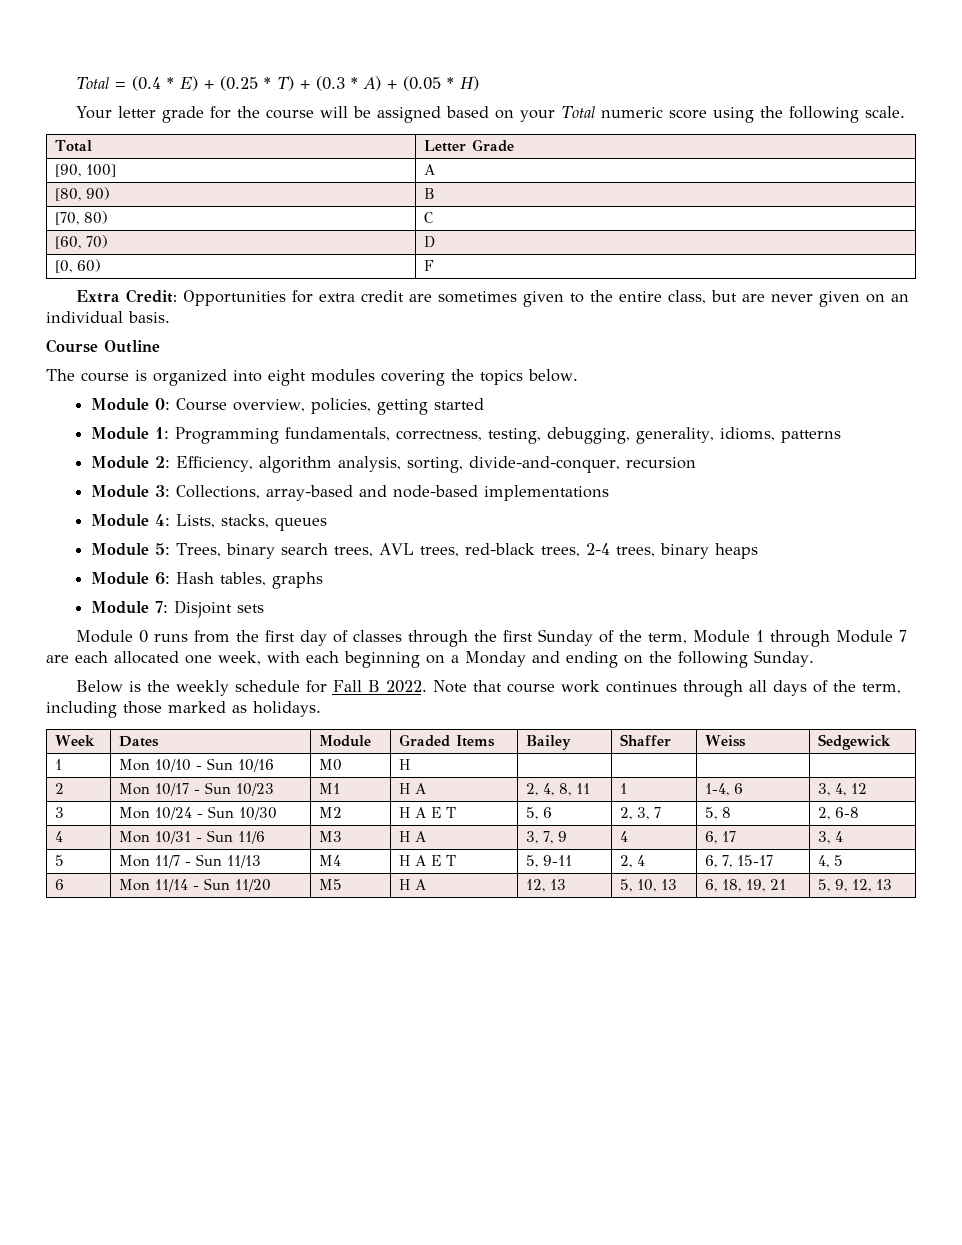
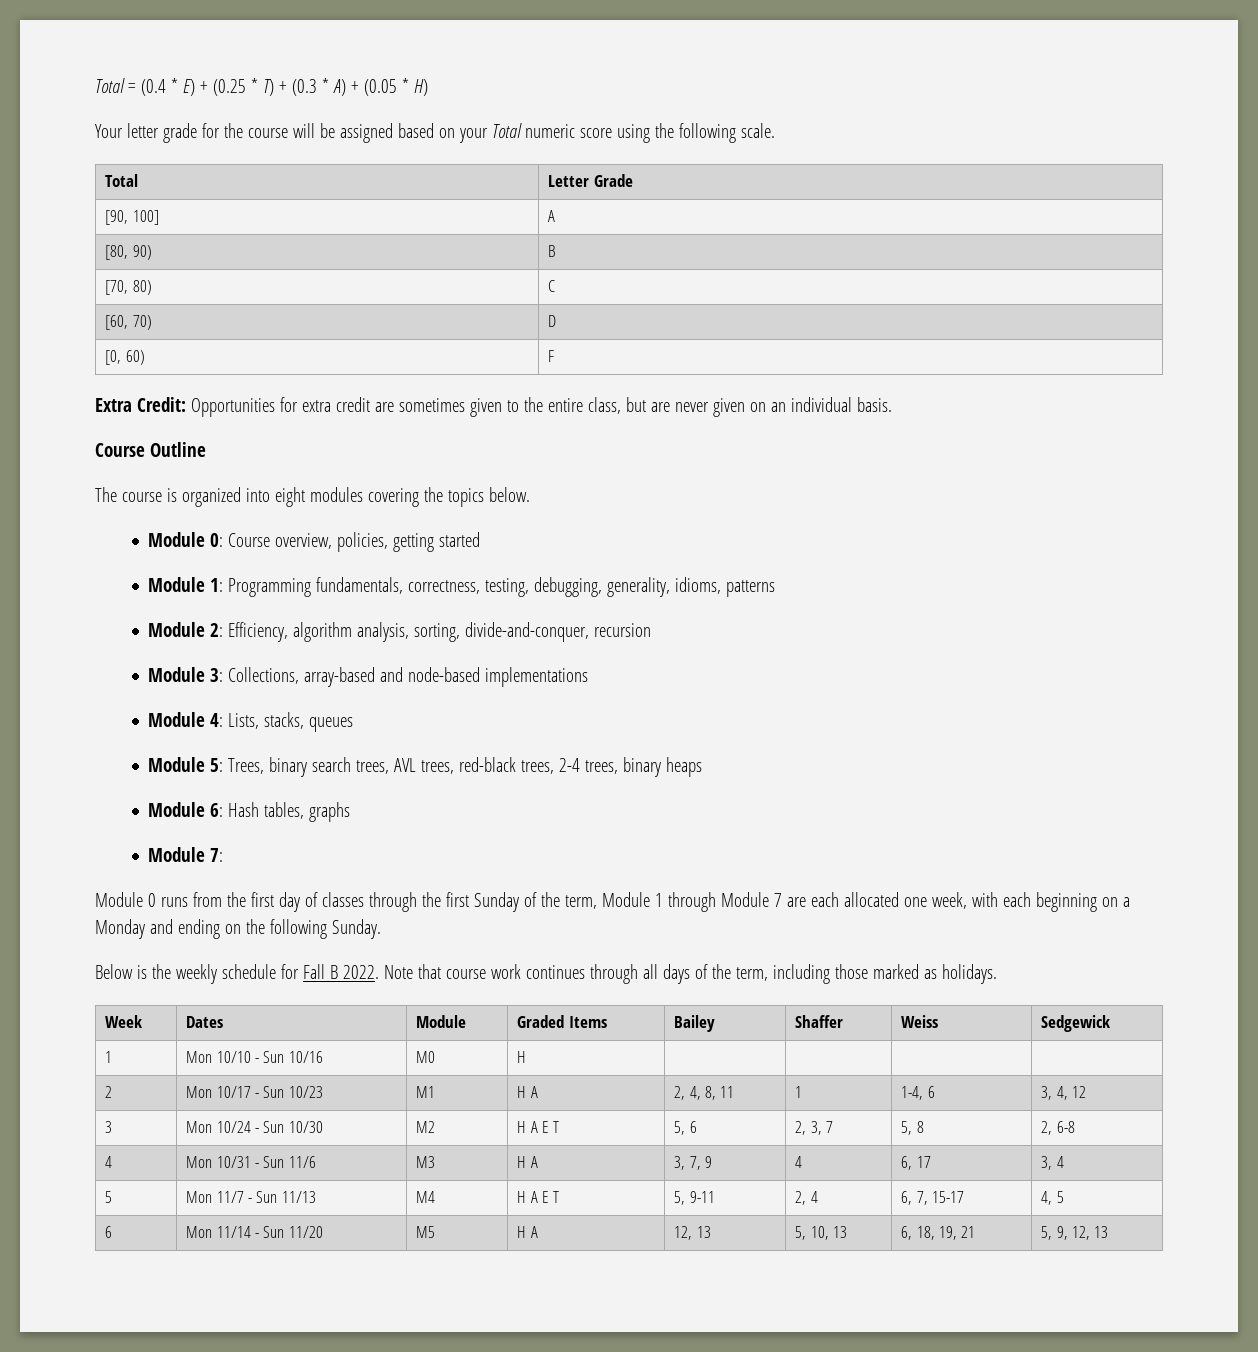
- Module 7: Disjoint sets
+ Module 7:

